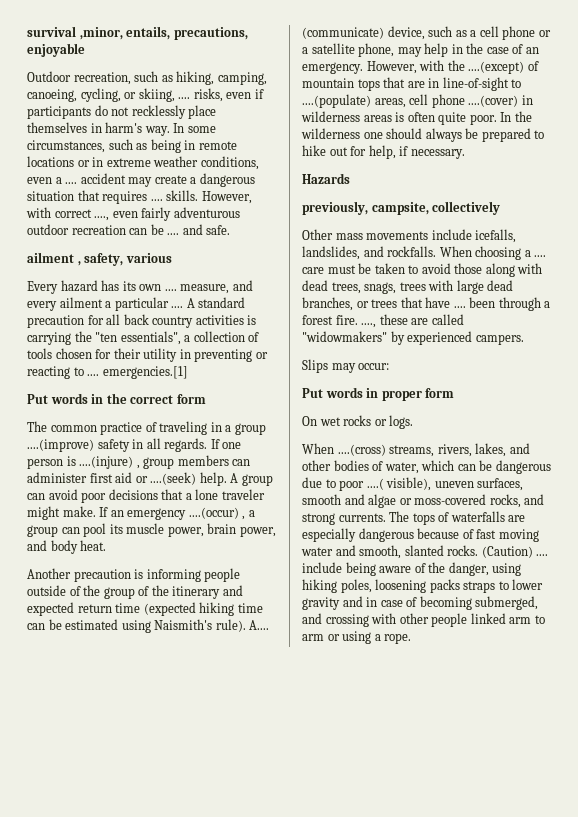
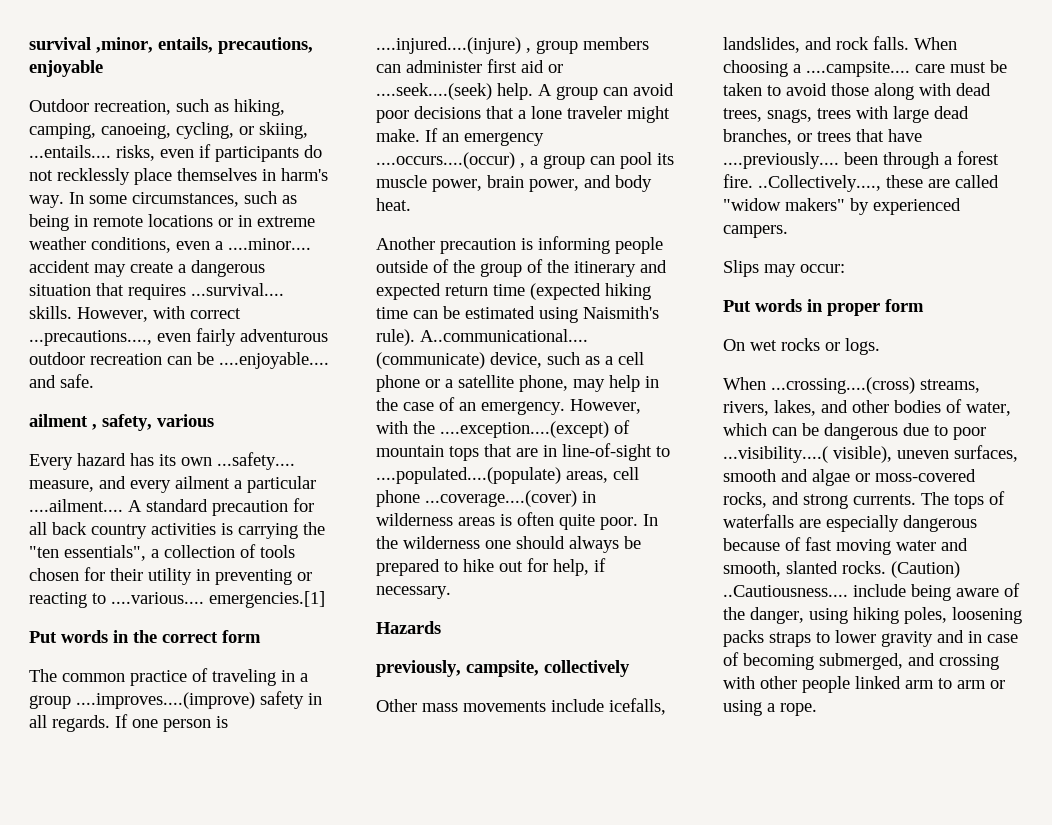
- Outdoor recreation, such as hiking, camping, canoeing, cycling, or skiing, .... risks, even if participants do not recklessly place themselves in harm's way.
+ Outdoor recreation, such as hiking, camping, canoeing, cycling, or skiing, ...entails.... risks, even if participants do not recklessly place themselves in harm's way.
- In some circumstances, such as being in remote locations or in extreme weather conditions, even a .... accident may create a dangerous situation that requires .... skills.
+ In some circumstances, such as being in remote locations or in extreme weather conditions, even a ....minor.... accident may create a dangerous situation that requires ...survival.... skills.
- However, with correct ...., even fairly adventurous outdoor recreation can be .... and safe.
+ However, with correct ...precautions...., even fairly adventurous outdoor recreation can be ....enjoyable.... and safe.
- Every hazard has its own .... measure, and every ailment a particular ....
+ Every hazard has its own ...safety.... measure, and every ailment a particular ....ailment....
- A standard precaution for all back country activities is carrying the "ten essentials", a collection of tools chosen for their utility in preventing or reacting to .... emergencies.[1]
+ A standard precaution for all back country activities is carrying the "ten essentials", a collection of tools chosen for their utility in preventing or reacting to ....various.... emergencies.[1]
- The common practice of traveling in a group ....(improve) safety in all regards.
+ The common practice of traveling in a group ....improves....(improve) safety in all regards.
- If one person is ....(injure) , group members can administer first aid or ....(seek) help.
+ If one person is ....injured....(injure) , group members can administer first aid or ....seek....(seek) help.
- If an emergency ....(occur) , a group can pool its muscle power, brain power, and body heat.
+ If an emergency ....occurs....(occur) , a group can pool its muscle power, brain power, and body heat.
- A....
+ A..communicational....
- However, with the ....(except) of mountain tops that are in line-of-sight to ....(populate) areas, cell phone ....(cover) in wilderness areas is often quite poor.
+ However, with the ....exception....(except) of mountain tops that are in line-of-sight to ....populated....(populate) areas, cell phone ...coverage....(cover) in wilderness areas is often quite poor.
- Other mass movements include icefalls, landslides, and rockfalls.
+ Other mass movements include icefalls, landslides, and rock falls.
- When choosing a .... care must be taken to avoid those along with dead trees, snags, trees with large dead branches, or trees that have .... been through a forest fire. ...., these are called "widowmakers" by experienced campers.
+ When choosing a ....campsite.... care must be taken to avoid those along with dead trees, snags, trees with large dead branches, or trees that have ....previously.... been through a forest fire. ..Collectively...., these are called "widow makers" by experienced campers.
- When ....(cross) streams, rivers, lakes, and other bodies of water, which can be dangerous due to poor ....( visible), uneven surfaces, smooth and algae or moss-covered rocks, and strong currents.
+ When ...crossing....(cross) streams, rivers, lakes, and other bodies of water, which can be dangerous due to poor ...visibility....( visible), uneven surfaces, smooth and algae or moss-covered rocks, and strong currents.
- (Caution) .... include being aware of the danger, using hiking poles, loosening packs straps to lower gravity and in case of becoming submerged, and crossing with other people linked arm to arm or using a rope.
+ (Caution) ..Cautiousness.... include being aware of the danger, using hiking poles, loosening packs straps to lower gravity and in case of becoming submerged, and crossing with other people linked arm to arm or using a rope.

